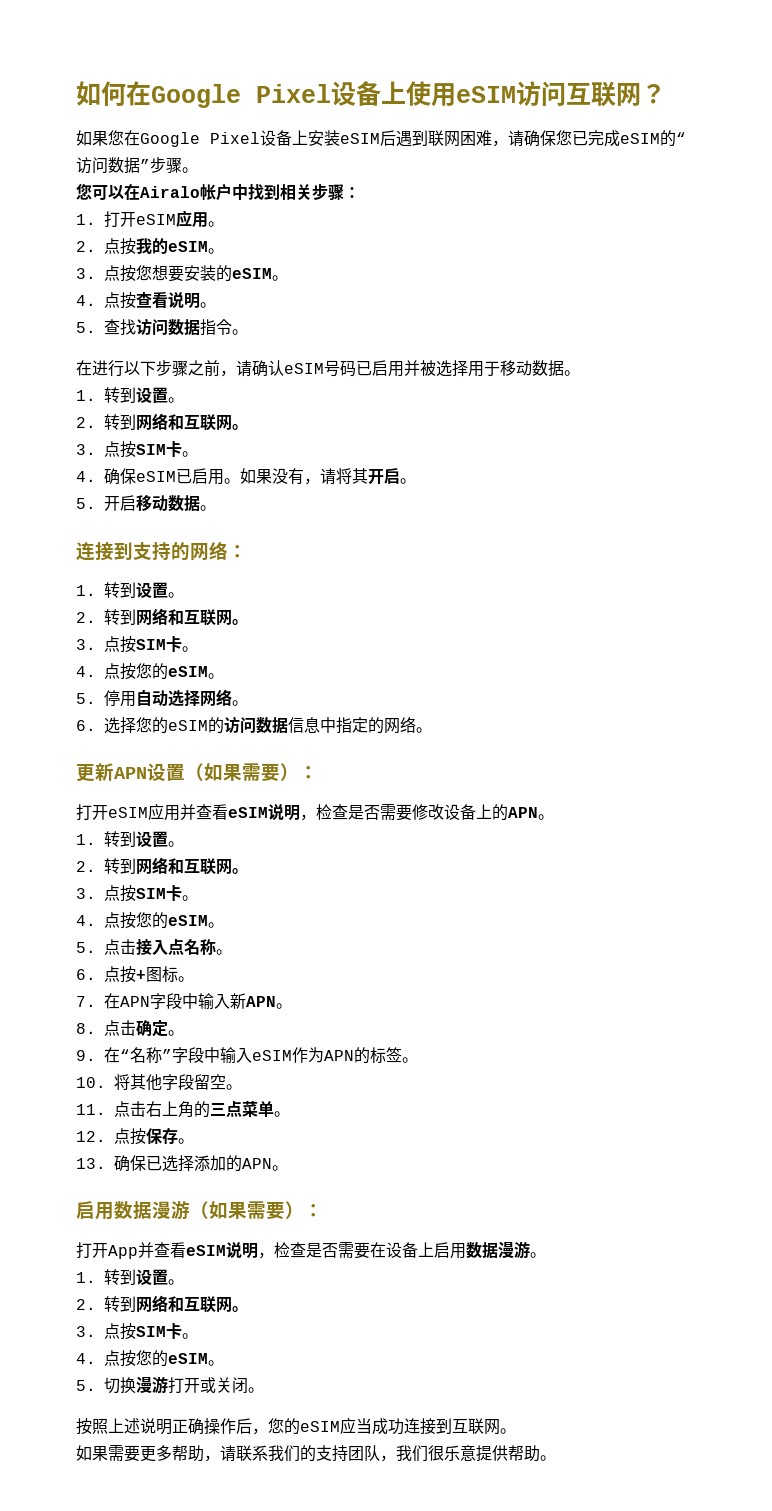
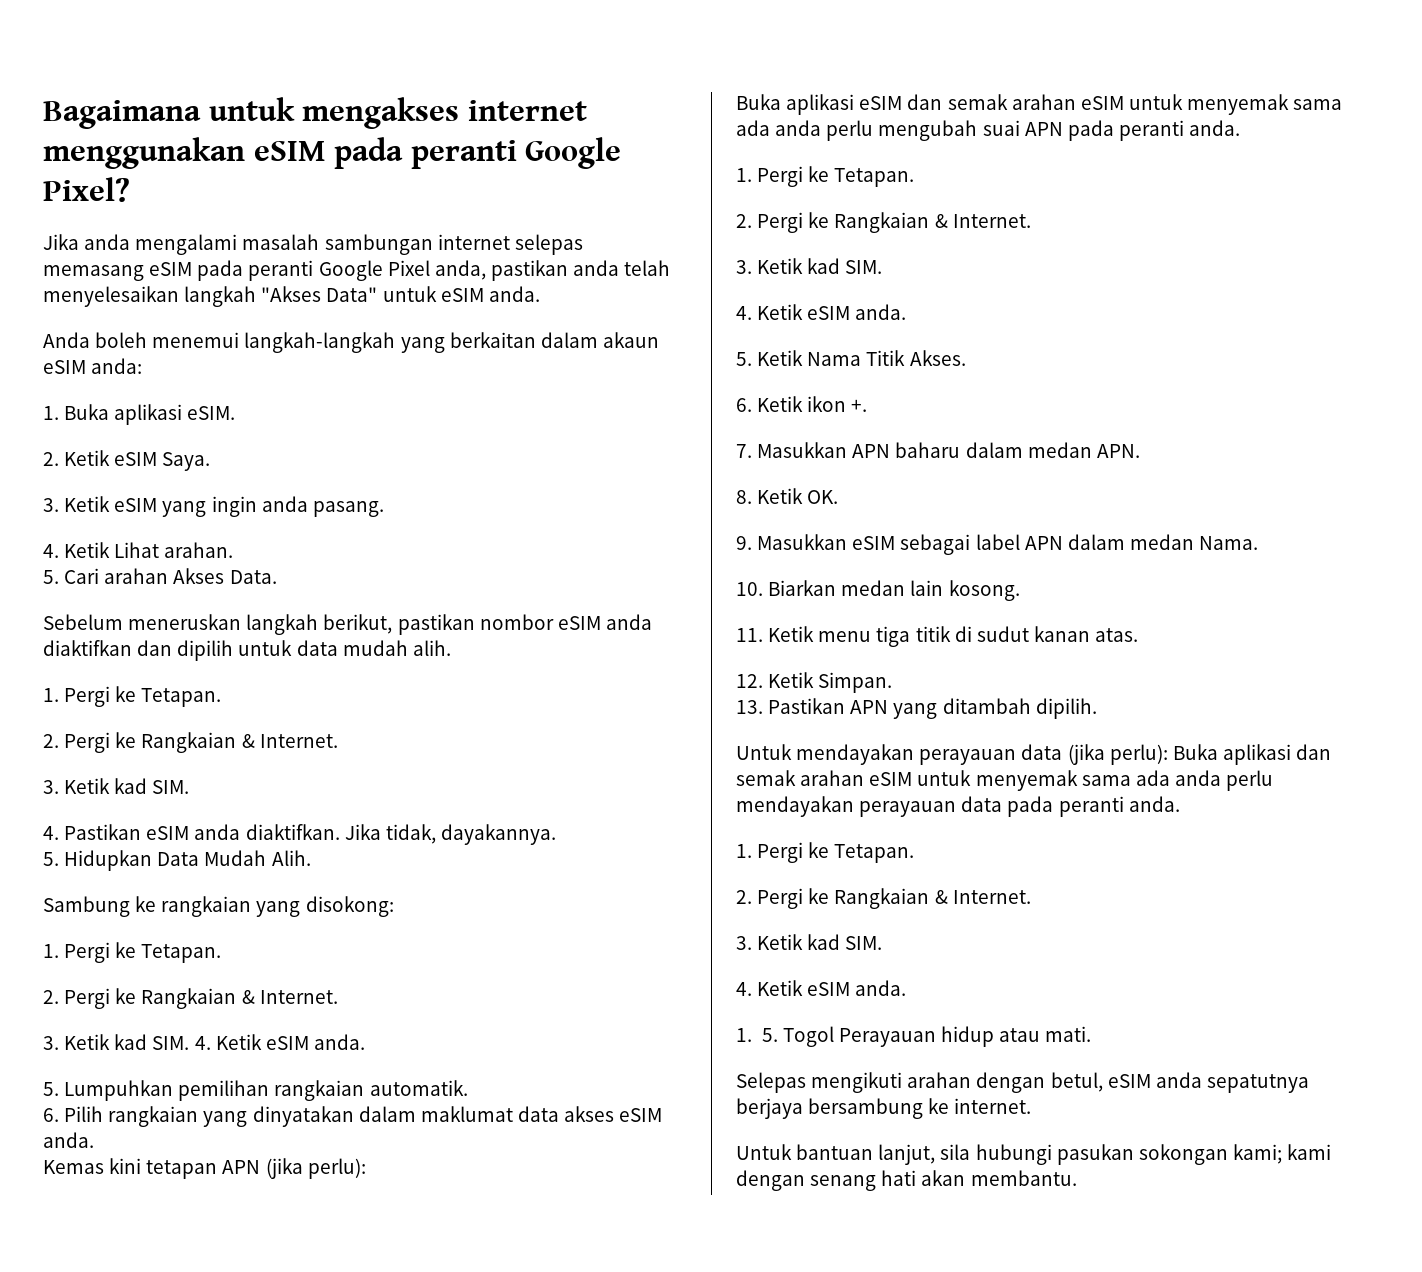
- 如何在Google Pixel设备上使用eSIM访问互联网？
- 如果您在Google Pixel设备上安装eSIM后遇到联网困难，请确保您已完成eSIM的“访问数据”步骤。
- 您可以在Airalo帐户中找到相关步骤：
- 1.打开eSIM应用。
- 2.点按我的eSIM。
- 3.点按您想要安装的eSIM。
- 4.点按查看说明。
- 5.查找访问数据指令。
- 在进行以下步骤之前，请确认eSIM号码已启用并被选择用于移动数据。
- 1.转到设置。
- 2.转到网络和互联网。
- 3.点按SIM卡。
- 4.确保eSIM已启用。如果没有，请将其开启。
- 5.开启移动数据。
- 连接到支持的网络：
- 1.转到设置。
- 2.转到网络和互联网。
- 3.点按SIM卡。
- 4.点按您的eSIM。
- 5.停用自动选择网络。
- 6.选择您的eSIM的访问数据信息中指定的网络。
- 更新APN设置（如果需要）：
- 打开eSIM应用并查看eSIM说明，检查是否需要修改设备上的APN。
- 1.转到设置。
- 2.转到网络和互联网。
- 3.点按SIM卡。
- 4.点按您的eSIM。
- 5.点击接入点名称。
- 6.点按+图标。
- 7.在APN字段中输入新APN。
- 8.点击确定。
- 9.在“名称”字段中输入eSIM作为APN的标签。
- 10.将其他字段留空。
- 11.点击右上角的三点菜单。
- 12.点按保存。
- 13.确保已选择添加的APN。
- 启用数据漫游（如果需要）：
- 打开App并查看eSIM说明，检查是否需要在设备上启用数据漫游。
- 1.转到设置。
- 2.转到网络和互联网。
- 3.点按SIM卡。
- 4.点按您的eSIM。
- 5.切换漫游打开或关闭。
- 按照上述说明正确操作后，您的eSIM应当成功连接到互联网。
- 如果需要更多帮助，请联系我们的支持团队，我们很乐意提供帮助。
+ Bagaimana untuk mengakses internet menggunakan eSIM pada peranti Google Pixel?
+ Jika anda mengalami masalah sambungan internet selepas memasang eSIM pada peranti Google Pixel anda, pastikan anda telah menyelesaikan langkah "Akses Data" untuk eSIM anda.
+ Anda boleh menemui langkah-langkah yang berkaitan dalam akaun eSIM anda:
+ 1. Buka aplikasi eSIM.
+ 2. Ketik eSIM Saya.
+ 3. Ketik eSIM yang ingin anda pasang.
+ 4. Ketik Lihat arahan.
+ 5. Cari arahan Akses Data.
+ Sebelum meneruskan langkah berikut, pastikan nombor eSIM anda diaktifkan dan dipilih untuk data mudah alih.
+ 1. Pergi ke Tetapan.
+ 2. Pergi ke Rangkaian & Internet.
+ 3. Ketik kad SIM.
+ 4. Pastikan eSIM anda diaktifkan. Jika tidak, dayakannya.
+ 5. Hidupkan Data Mudah Alih.
+ Sambung ke rangkaian yang disokong:
+ 1. Pergi ke Tetapan.
+ 2. Pergi ke Rangkaian & Internet.
+ 3. Ketik kad SIM. 4. Ketik eSIM anda.
+ 5. Lumpuhkan pemilihan rangkaian automatik.
+ 6. Pilih rangkaian yang dinyatakan dalam maklumat data akses eSIM anda.
+ Kemas kini tetapan APN (jika perlu):
+ Buka aplikasi eSIM dan semak arahan eSIM untuk menyemak sama ada anda perlu mengubah suai APN pada peranti anda.
+ 1. Pergi ke Tetapan.
+ 2. Pergi ke Rangkaian & Internet.
+ 3. Ketik kad SIM.
+ 4. Ketik eSIM anda.
+ 5. Ketik Nama Titik Akses.
+ 6. Ketik ikon +.
+ 7. Masukkan APN baharu dalam medan APN.
+ 8. Ketik OK.
+ 9. Masukkan eSIM sebagai label APN dalam medan Nama.
+ 10. Biarkan medan lain kosong.
+ 11. Ketik menu tiga titik di sudut kanan atas.
+ 12. Ketik Simpan.
+ 13. Pastikan APN yang ditambah dipilih.
+ Untuk mendayakan perayauan data (jika perlu): Buka aplikasi dan semak arahan eSIM untuk menyemak sama ada anda perlu mendayakan perayauan data pada peranti anda.
+ 1. Pergi ke Tetapan.
+ 2. Pergi ke Rangkaian & Internet.
+ 3. Ketik kad SIM.
+ 4. Ketik eSIM anda.
+ 1. 5. Togol Perayauan hidup atau mati.
+ Selepas mengikuti arahan dengan betul, eSIM anda sepatutnya berjaya bersambung ke internet.
+ Untuk bantuan lanjut, sila hubungi pasukan sokongan kami; kami dengan senang hati akan membantu.

